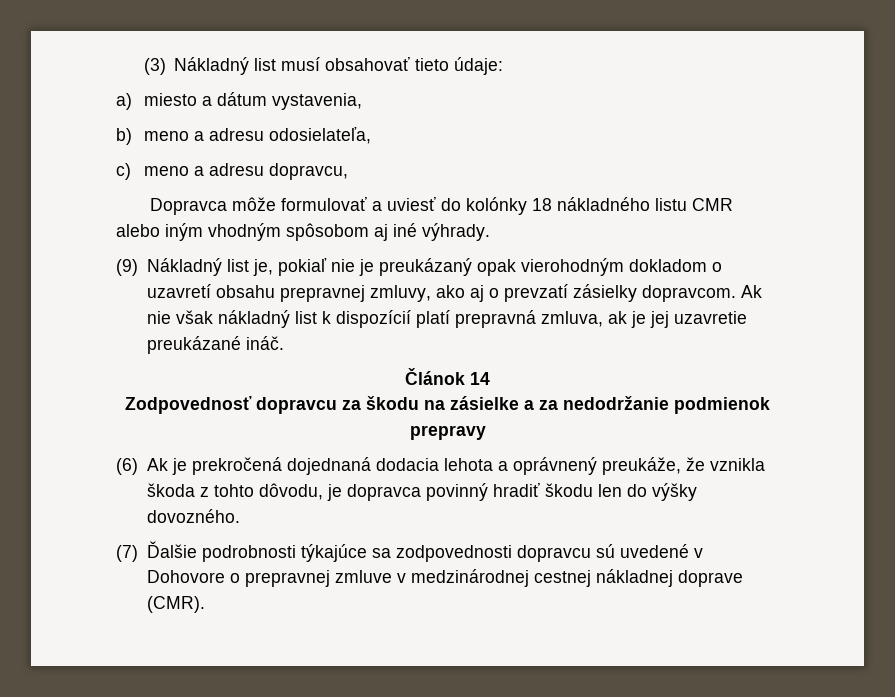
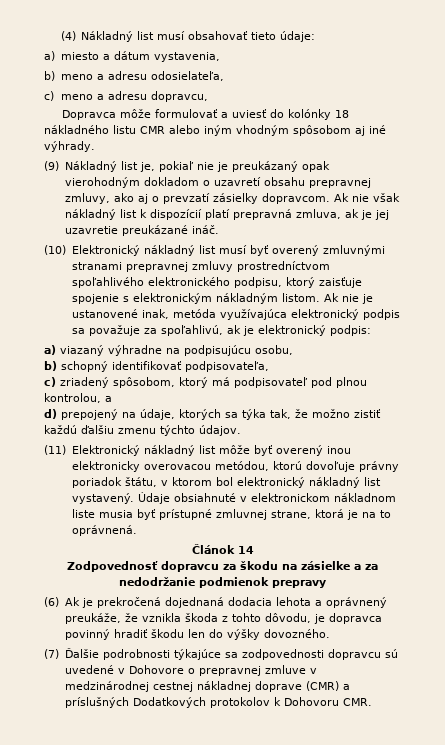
- (3) Nákladný list musí obsahovať tieto údaje:
+ (4) Nákladný list musí obsahovať tieto údaje:
+ (10) Elektronický nákladný list musí byť overený zmluvnými stranami prepravnej zmluvy prostredníctvom spoľahlivého elektronického podpisu, ktorý zaisťuje spojenie s elektronickým nákladným listom. Ak nie je ustanovené inak, metóda využívajúca elektronický podpis sa považuje za spoľahlivú, ak je elektronický podpis:
+ a) viazaný výhradne na podpisujúcu osobu,
+ b) schopný identifikovať podpisovateľa,
+ c) zriadený spôsobom, ktorý má podpisovateľ pod plnou kontrolou, a
+ d) prepojený na údaje, ktorých sa týka tak, že možno zistiť každú ďalšiu zmenu týchto údajov.
+ (11) Elektronický nákladný list môže byť overený inou elektronicky overovacou metódou, ktorú dovoľuje právny poriadok štátu, v ktorom bol elektronický nákladný list vystavený. Údaje obsiahnuté v elektronickom nákladnom liste musia byť prístupné zmluvnej strane, ktorá je na to oprávnená.
- (7) Ďalšie podrobnosti týkajúce sa zodpovednosti dopravcu sú uvedené v Dohovore o prepravnej zmluve v medzinárodnej cestnej nákladnej doprave (CMR).
+ (7) Ďalšie podrobnosti týkajúce sa zodpovednosti dopravcu sú uvedené v Dohovore o prepravnej zmluve v medzinárodnej cestnej nákladnej doprave (CMR) a príslušných Dodatkových protokolov k Dohovoru CMR.

